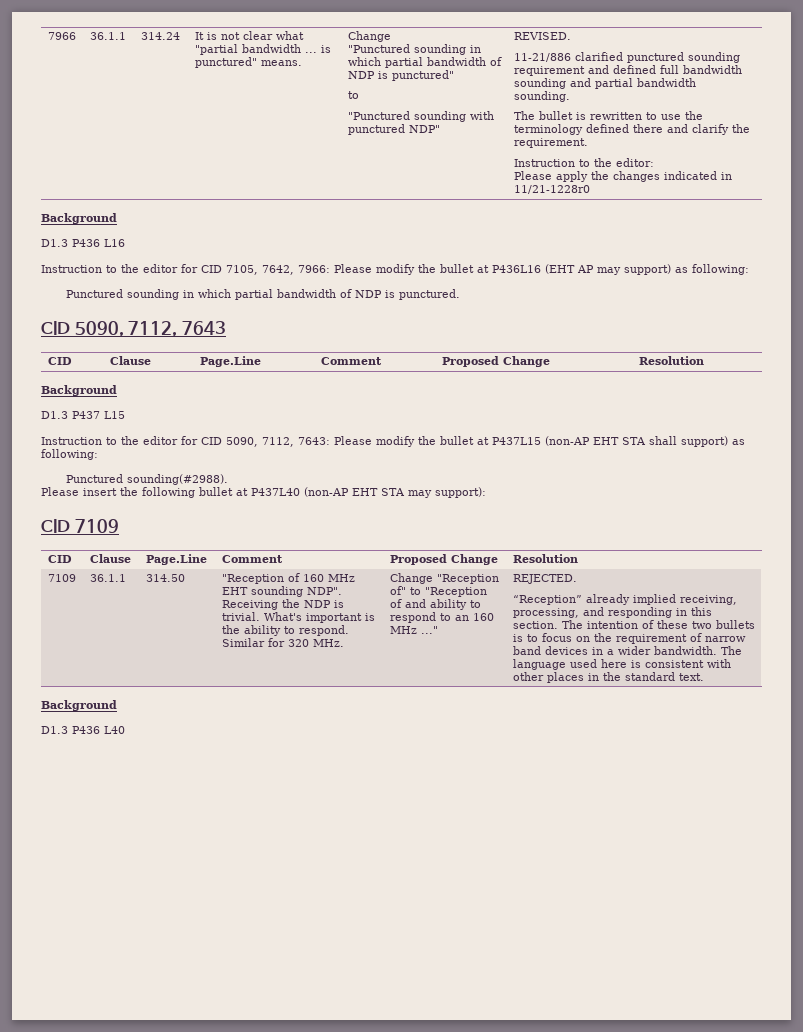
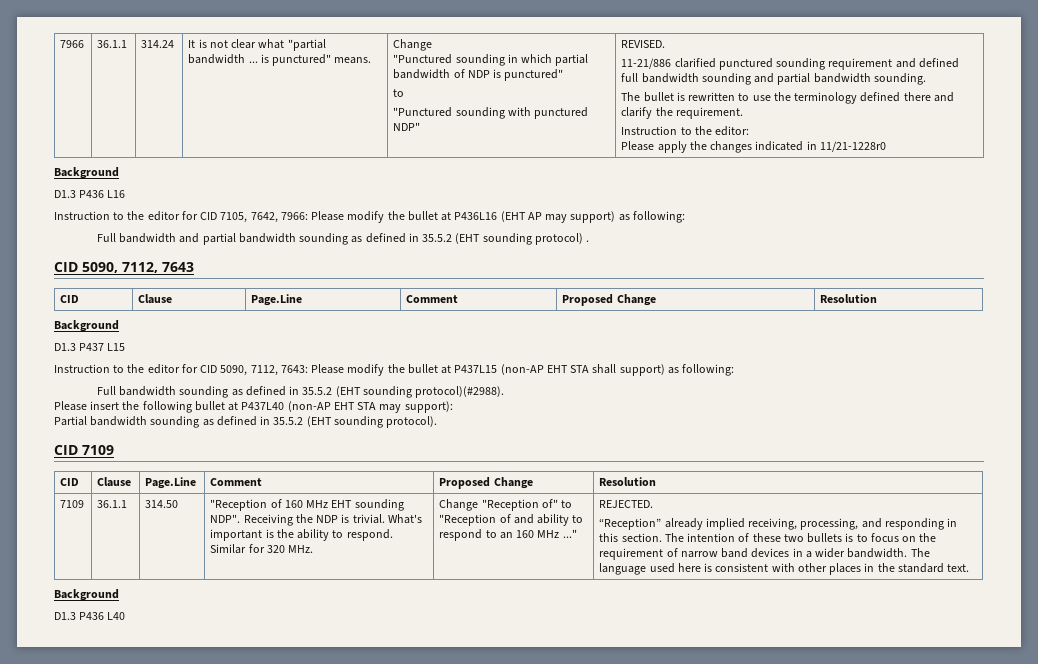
- Punctured sounding in which partial bandwidth of NDP is punctured.
+ Full bandwidth and partial bandwidth sounding as defined in 35.5.2 (EHT sounding protocol) .
- Punctured sounding(#2988).
+ Full bandwidth sounding as defined in 35.5.2 (EHT sounding protocol)(#2988).
+ Partial bandwidth sounding as defined in 35.5.2 (EHT sounding protocol).

